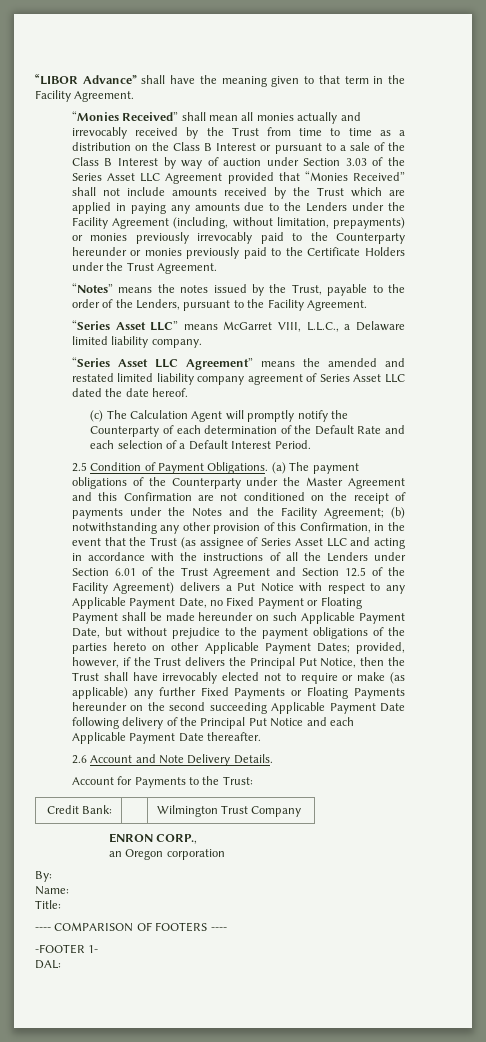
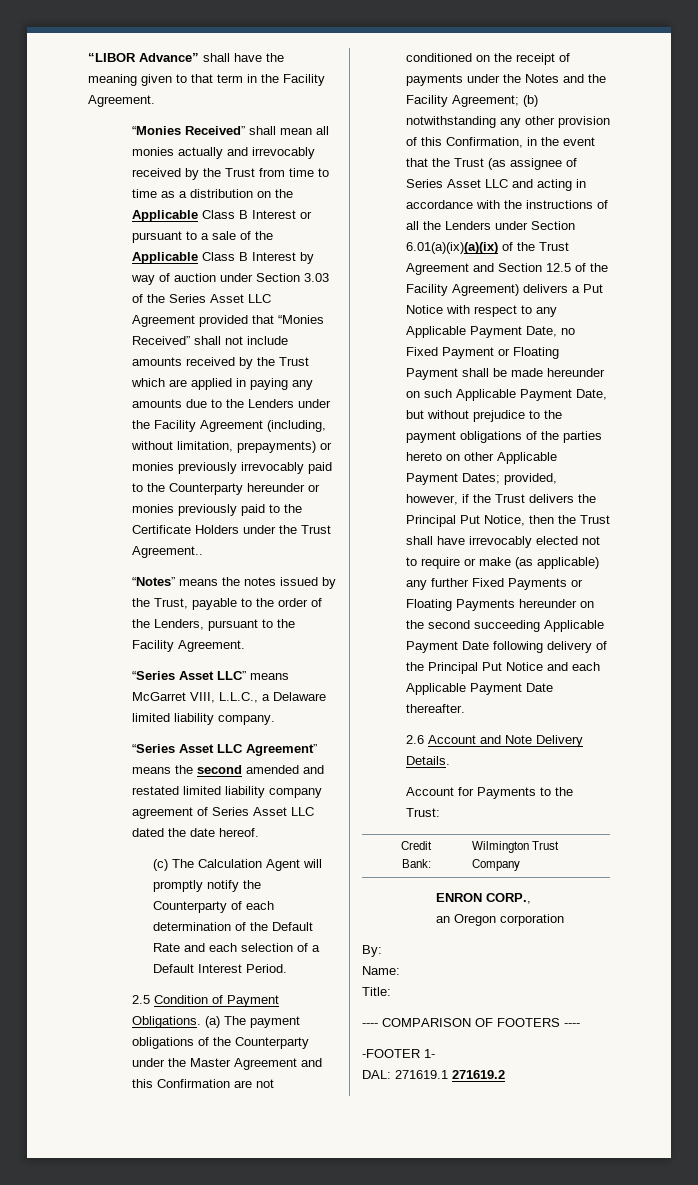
- “Monies Received” shall mean all monies actually and irrevocably received by the Trust from time to time as a distribution on the Class B Interest or pursuant to a sale of the Class B Interest by way of auction under Section 3.03 of the Series Asset LLC Agreement provided that “Monies Received” shall not include amounts received by the Trust which are applied in paying any amounts due to the Lenders under the Facility Agreement (including, without limitation, prepayments) or monies previously irrevocably paid to the Counterparty hereunder or monies previously paid to the Certificate Holders under the Trust Agreement.
+ “Monies Received” shall mean all monies actually and irrevocably received by the Trust from time to time as a distribution on the Applicable Class B Interest or pursuant to a sale of the Applicable Class B Interest by way of auction under Section 3.03 of the Series Asset LLC Agreement provided that “Monies Received” shall not include amounts received by the Trust which are applied in paying any amounts due to the Lenders under the Facility Agreement (including, without limitation, prepayments) or monies previously irrevocably paid to the Counterparty hereunder or monies previously paid to the Certificate Holders under the Trust Agreement..
- “Series Asset LLC Agreement” means the amended and restated limited liability company agreement of Series Asset LLC dated the date hereof.
+ “Series Asset LLC Agreement” means the second amended and restated limited liability company agreement of Series Asset LLC dated the date hereof.
- (b) notwithstanding any other provision of this Confirmation, in the event that the Trust (as assignee of Series Asset LLC and acting in accordance with the instructions of all the Lenders under Section 6.01 of the Trust Agreement and Section 12.5 of the Facility Agreement) delivers a Put Notice with respect to any Applicable Payment Date, no Fixed Payment or Floating Payment shall be made hereunder on such Applicable Payment Date, but without prejudice to the payment obligations of the parties hereto on other Applicable Payment Dates;
+ (b) notwithstanding any other provision of this Confirmation, in the event that the Trust (as assignee of Series Asset LLC and acting in accordance with the instructions of all the Lenders under Section 6.01(a)(ix)(a)(ix) of the Trust Agreement and Section 12.5 of the Facility Agreement) delivers a Put Notice with respect to any Applicable Payment Date, no Fixed Payment or Floating Payment shall be made hereunder on such Applicable Payment Date, but without prejudice to the payment obligations of the parties hereto on other Applicable Payment Dates;
- DAL:
+ DAL: 271619.1 271619.2

